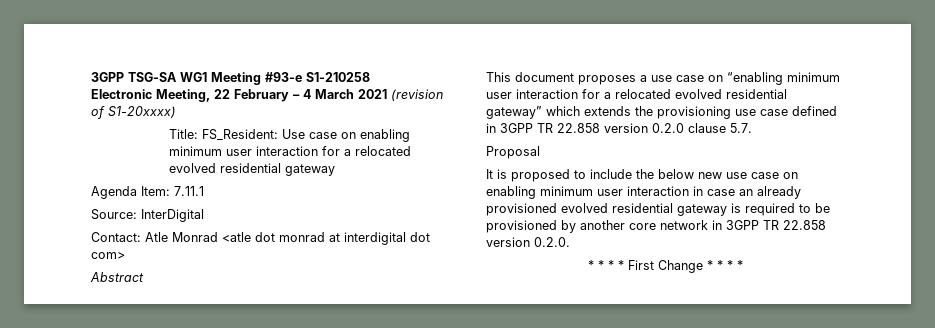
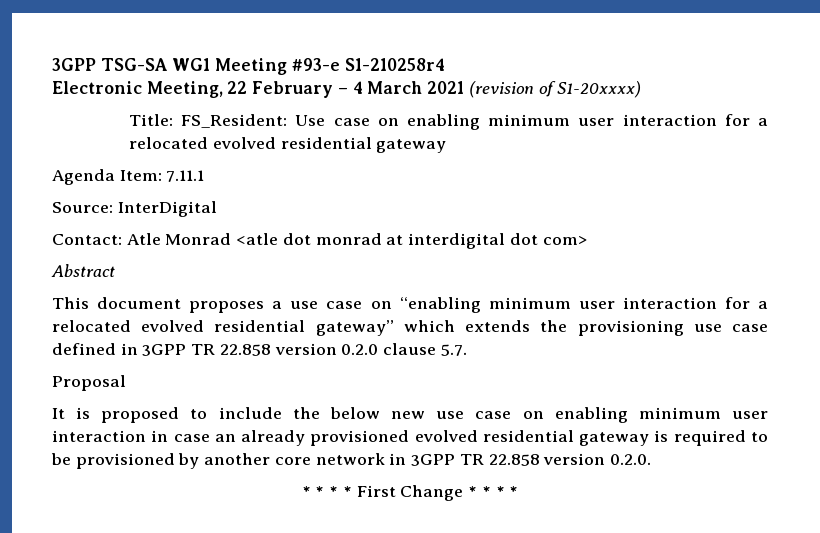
- 3GPP TSG-SA WG1 Meeting #93-e S1-210258
+ 3GPP TSG-SA WG1 Meeting #93-e S1-210258r4

